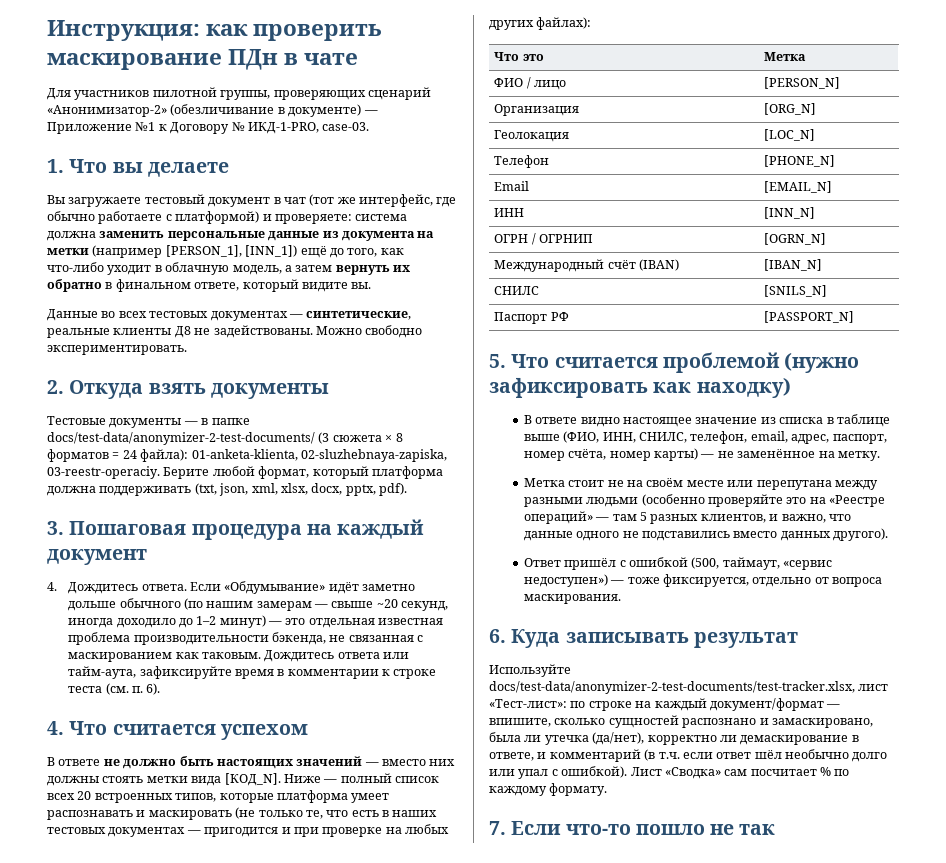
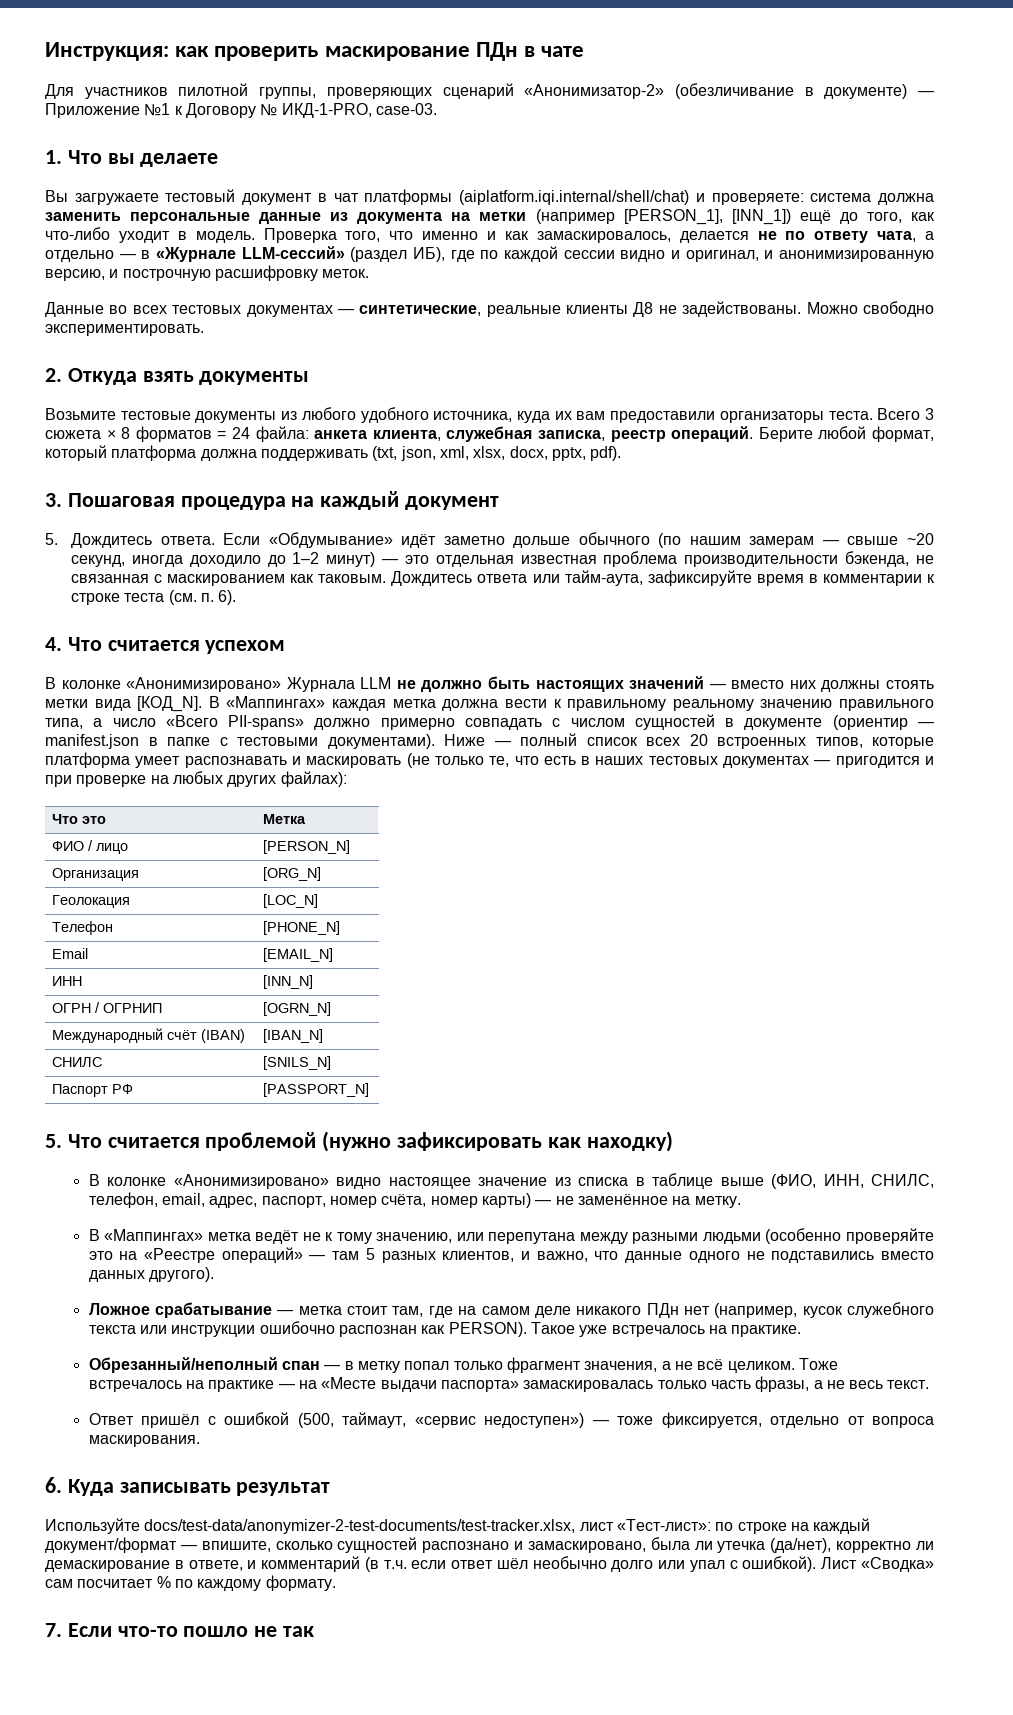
- Вы загружаете тестовый документ в чат (тот же интерфейс, где обычно работаете с платформой) и проверяете: система должна заменить персональные данные из документа на метки (например [PERSON_1], [INN_1]) ещё до того, как что-либо уходит в облачную модель, а затем вернуть их обратно в финальном ответе, который видите вы.
+ Вы загружаете тестовый документ в чат платформы (aiplatform.iqi.internal/shell/chat) и проверяете: система должна заменить персональные данные из документа на метки (например [PERSON_1], [INN_1]) ещё до того, как что-либо уходит в модель. Проверка того, что именно и как замаскировалось, делается не по ответу чата, а отдельно — в «Журнале LLM-сессий» (раздел ИБ), где по каждой сессии видно и оригинал, и анонимизированную версию, и построчную расшифровку меток.
- Тестовые документы — в папке docs/test-data/anonymizer-2-test-documents/ (3 сюжета × 8 форматов = 24 файла): 01-anketa-klienta, 02-sluzhebnaya-zapiska, 03-reestr-operaciy.
+ Возьмите тестовые документы из любого удобного источника, куда их вам предоставили организаторы теста. Всего 3 сюжета × 8 форматов = 24 файла: анкета клиента, служебная записка, реестр операций.
- 4. Дождитесь ответа.
+ 5. Дождитесь ответа.
- В ответе не должно быть настоящих значений — вместо них должны стоять метки вида [КОД_N].
+ В колонке «Анонимизировано» Журнала LLM не должно быть настоящих значений — вместо них должны стоять метки вида [КОД_N].
+ В «Маппингах» каждая метка должна вести к правильному реальному значению правильного типа, а число «Всего PII-spans» должно примерно совпадать с числом сущностей в документе (ориентир — manifest.json в папке с тестовыми документами).
- В ответе видно настоящее значение из списка в таблице выше (ФИО, ИНН, СНИЛС, телефон, email, адрес, паспорт, номер счёта, номер карты) — не заменённое на метку.
+ В колонке «Анонимизировано» видно настоящее значение из списка в таблице выше (ФИО, ИНН, СНИЛС, телефон, email, адрес, паспорт, номер счёта, номер карты) — не заменённое на метку.
- Метка стоит не на своём месте или перепутана между разными людьми (особенно проверяйте это на «Реестре операций» — там 5 разных клиентов, и важно, что данные одного не подставились вместо данных другого).
+ В «Маппингах» метка ведёт не к тому значению, или перепутана между разными людьми (особенно проверяйте это на «Реестре операций» — там 5 разных клиентов, и важно, что данные одного не подставились вместо данных другого).
+ Ложное срабатывание — метка стоит там, где на самом деле никакого ПДн нет (например, кусок служебного текста или инструкции ошибочно распознан как PERSON). Такое уже встречалось на практике.
+ Обрезанный/неполный спан — в метку попал только фрагмент значения, а не всё целиком. Тоже встречалось на практике — на «Месте выдачи паспорта» замаскировалась только часть фразы, а не весь текст.

